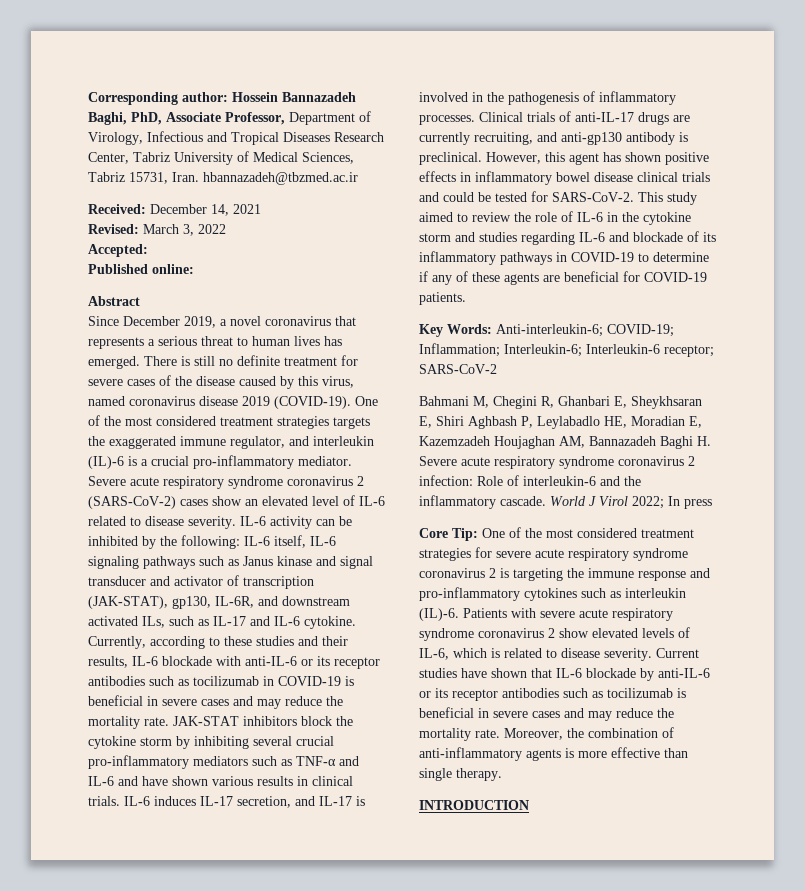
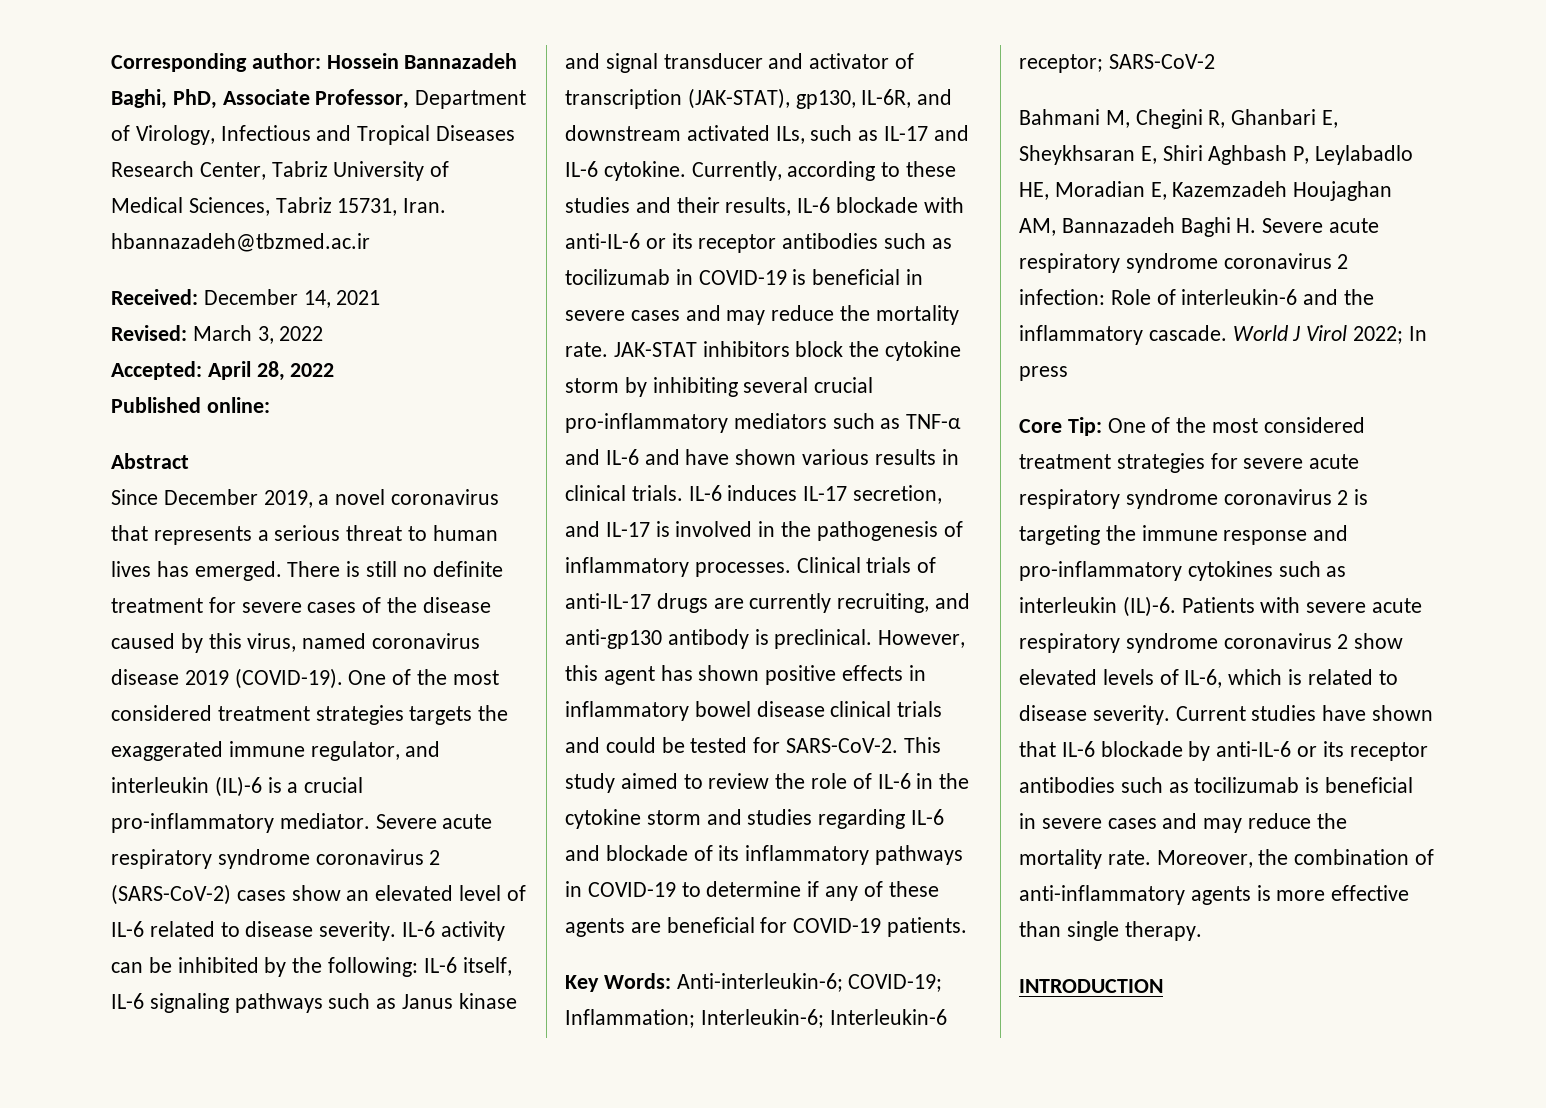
- Accepted:
+ Accepted: April 28, 2022

